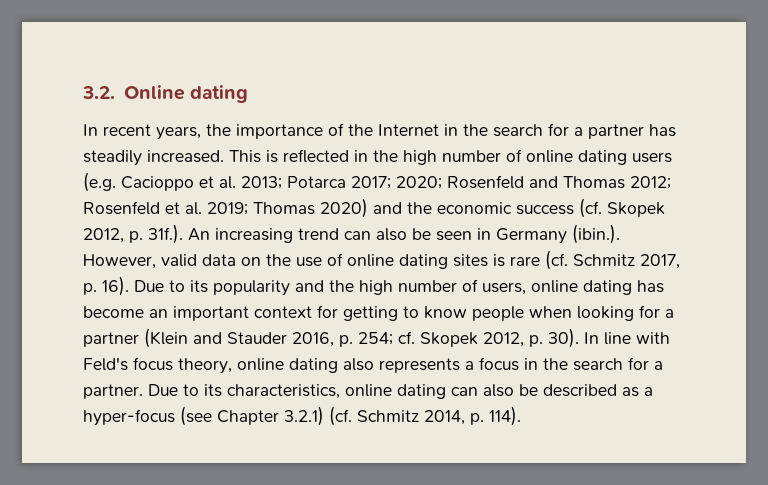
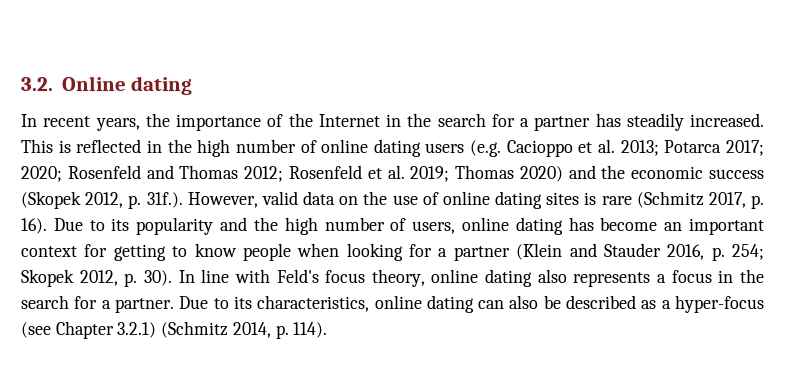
- This is reflected in the high number of online dating users (e.g. Cacioppo et al. 2013; Potarca 2017; 2020; Rosenfeld and Thomas 2012; Rosenfeld et al. 2019; Thomas 2020) and the economic success (cf. Skopek 2012, p. 31f.). An increasing trend can also be seen in Germany (ibin.). However, valid data on the use of online dating sites is rare (cf. Schmitz 2017, p. 16).
+ This is reflected in the high number of online dating users (e.g. Cacioppo et al. 2013; Potarca 2017; 2020; Rosenfeld and Thomas 2012; Rosenfeld et al. 2019; Thomas 2020) and the economic success (Skopek 2012, p. 31f.). However, valid data on the use of online dating sites is rare (Schmitz 2017, p. 16).
- Due to its popularity and the high number of users, online dating has become an important context for getting to know people when looking for a partner (Klein and Stauder 2016, p. 254; cf. Skopek 2012, p. 30).
+ Due to its popularity and the high number of users, online dating has become an important context for getting to know people when looking for a partner (Klein and Stauder 2016, p. 254; Skopek 2012, p. 30).
- Due to its characteristics, online dating can also be described as a hyper-focus (see Chapter 3.2.1) (cf. Schmitz 2014, p. 114).
+ Due to its characteristics, online dating can also be described as a hyper-focus (see Chapter 3.2.1) (Schmitz 2014, p. 114).

